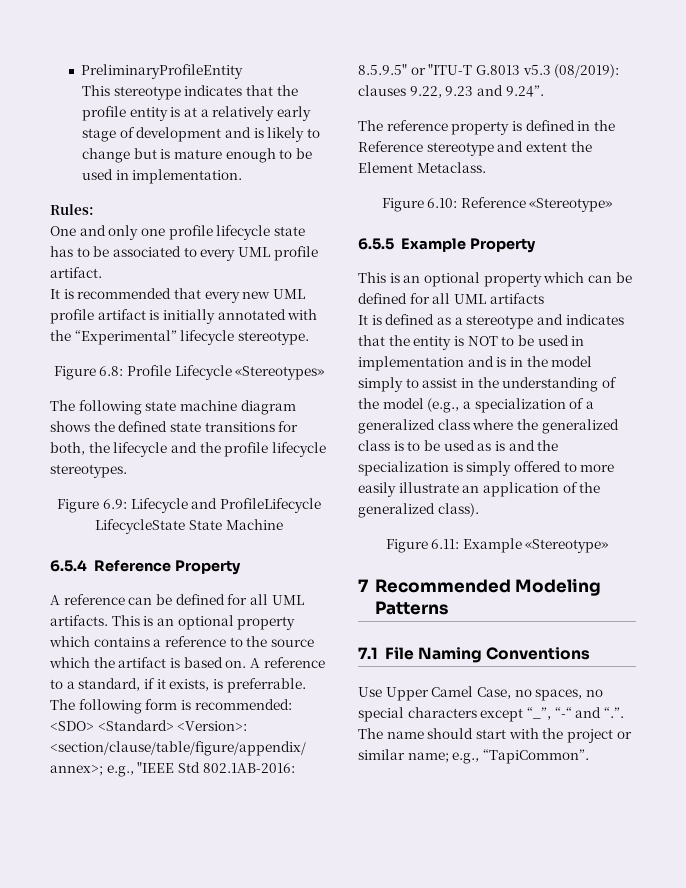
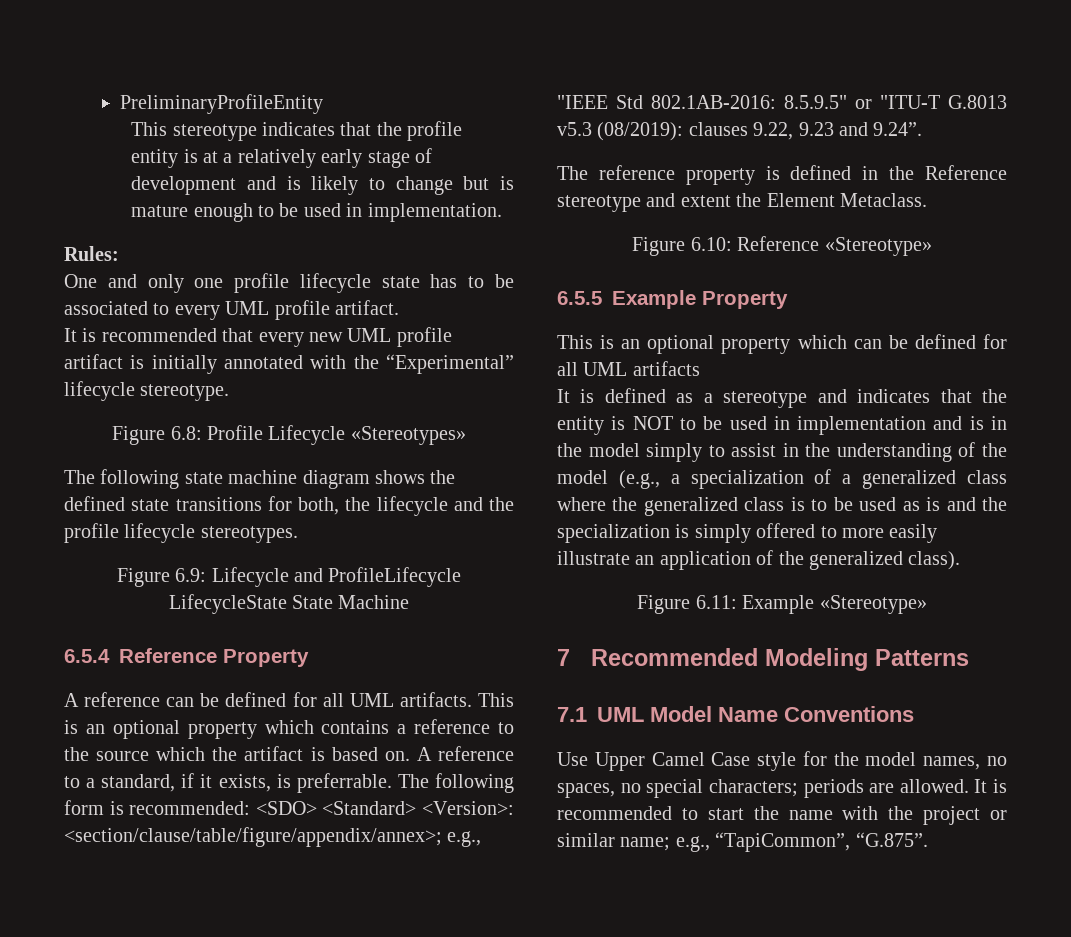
- 7.1 File Naming Conventions
+ 7.1 UML Model Name Conventions
- Use Upper Camel Case, no spaces, no special characters except “_”, “-“ and “.”. The name should start with the project or similar name; e.g., “TapiCommon”.
+ Use Upper Camel Case style for the model names, no spaces, no special characters; periods are allowed. It is recommended to start the name with the project or similar name; e.g., “TapiCommon”, “G.875”.

